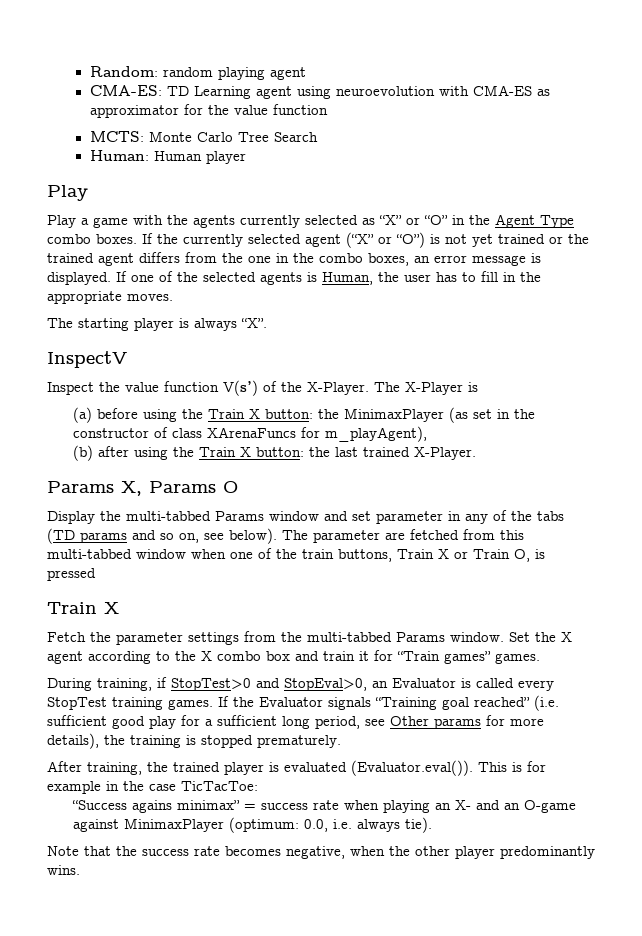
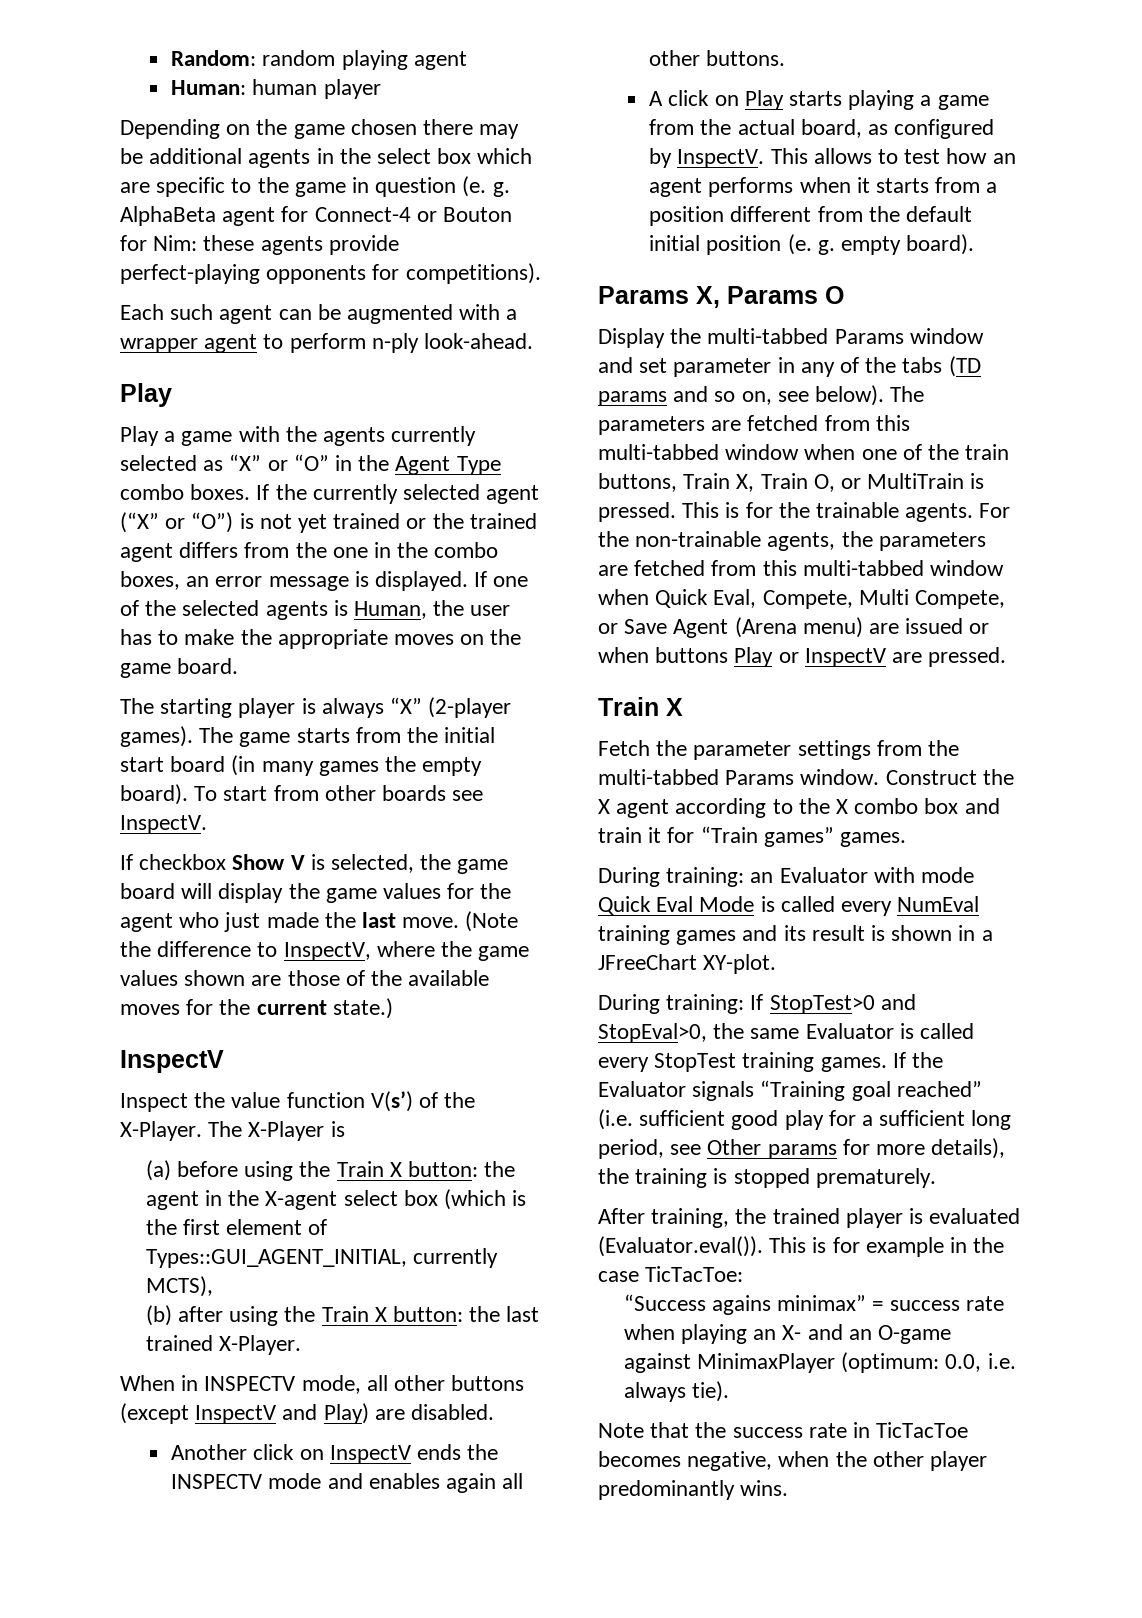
- CMA-ES: TD Learning agent using neuroevolution with CMA-ES as approximator for the value function
- MCTS: Monte Carlo Tree Search
- Human: Human player
+ Human: human player
+ Depending on the game chosen there may be additional agents in the select box which are specific to the game in question (e. g. AlphaBeta agent for Connect-4 or Bouton for Nim: these agents provide perfect-playing opponents for competitions).
+ Each such agent can be augmented with a wrapper agent to perform n-ply look-ahead.
- If one of the selected agents is Human, the user has to fill in the appropriate moves.
+ If one of the selected agents is Human, the user has to make the appropriate moves on the game board.
- The starting player is always “X”.
+ The starting player is always “X” (2-player games). The game starts from the initial start board (in many games the empty board). To start from other boards see InspectV.
+ If checkbox Show V is selected, the game board will display the game values for the agent who just made the last move. (Note the difference to InspectV, where the game values shown are those of the available moves for the current state.)
- (a) before using the Train X button: the MinimaxPlayer (as set in the constructor of class XArenaFuncs for m_playAgent),
+ (a) before using the Train X button: the agent in the X-agent select box (which is the first element of Types::GUI_AGENT_INITIAL, currently MCTS),
+ When in INSPECTV mode, all other buttons (except InspectV and Play) are disabled.
+ Another click on InspectV ends the INSPECTV mode and enables again all other buttons.
+ A click on Play starts playing a game from the actual board, as configured by InspectV. This allows to test how an agent performs when it starts from a position different from the default initial position (e. g. empty board).
- The parameter are fetched from this multi-tabbed window when one of the train buttons, Train X or Train O, is pressed
+ The parameters are fetched from this multi-tabbed window when one of the train buttons, Train X, Train O, or MultiTrain is pressed. This is for the trainable agents. For the non-trainable agents, the parameters are fetched from this multi-tabbed window when Quick Eval, Compete, Multi Compete, or Save Agent (Arena menu) are issued or when buttons Play or InspectV are pressed.
- Set the X agent according to the X combo box and train it for “Train games” games.
+ Construct the X agent according to the X combo box and train it for “Train games” games.
- During training, if StopTest>0 and StopEval>0, an Evaluator is called every StopTest training games.
+ During training: an Evaluator with mode Quick Eval Mode is called every NumEval training games and its result is shown in a JFreeChart XY-plot.
+ During training: If StopTest>0 and StopEval>0, the same Evaluator is called every StopTest training games.
- Note that the success rate becomes negative, when the other player predominantly wins.
+ Note that the success rate in TicTacToe becomes negative, when the other player predominantly wins.

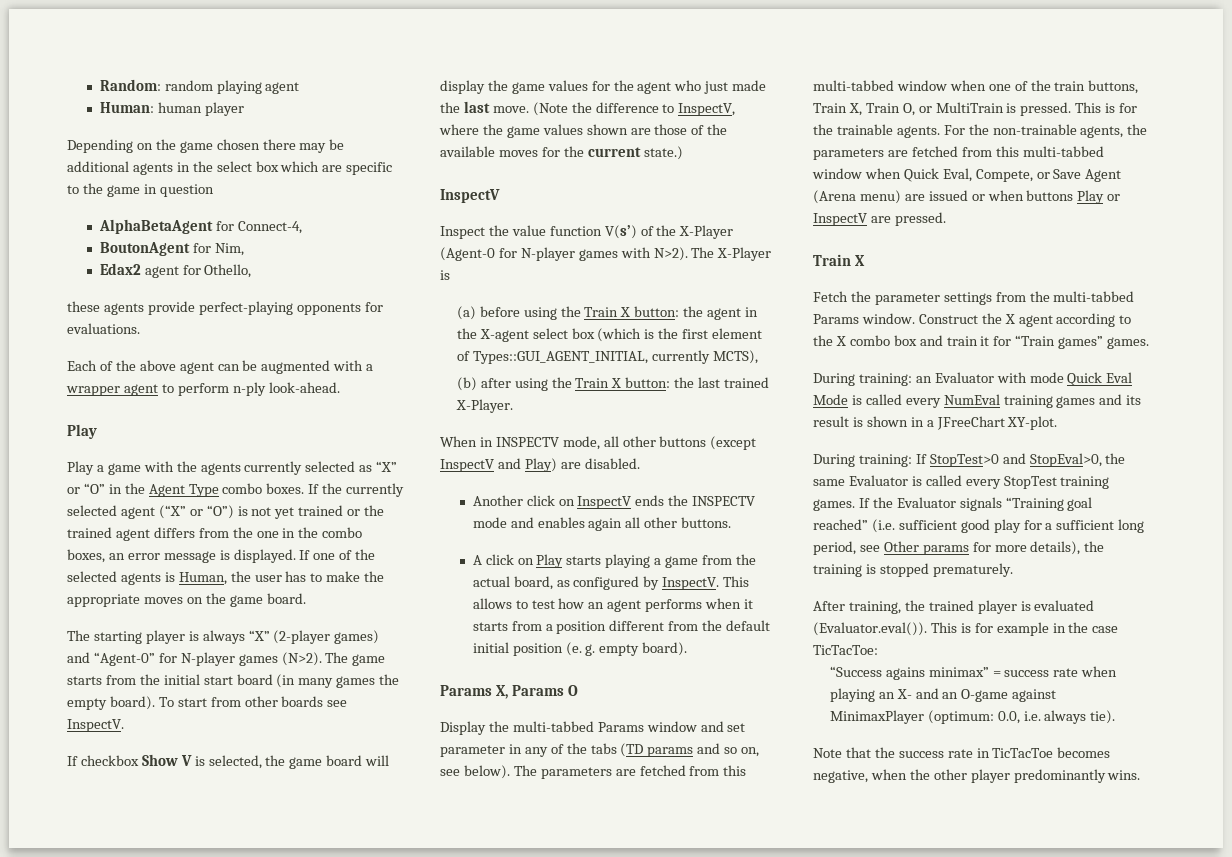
- Depending on the game chosen there may be additional agents in the select box which are specific to the game in question (e. g. AlphaBeta agent for Connect-4 or Bouton for Nim: these agents provide perfect-playing opponents for competitions).
+ Depending on the game chosen there may be additional agents in the select box which are specific to the game in question
+ AlphaBetaAgent for Connect-4,
+ BoutonAgent for Nim,
+ Edax2 agent for Othello,
+ these agents provide perfect-playing opponents for evaluations.
- Each such agent can be augmented with a wrapper agent to perform n-ply look-ahead.
+ Each of the above agent can be augmented with a wrapper agent to perform n-ply look-ahead.
- The starting player is always “X” (2-player games).
+ The starting player is always “X” (2-player games) and “Agent-0” for N-player games (N>2).
- Inspect the value function V(s’) of the X-Player.
+ Inspect the value function V(s’) of the X-Player (Agent-0 for N-player games with N>2).
- For the non-trainable agents, the parameters are fetched from this multi-tabbed window when Quick Eval, Compete, Multi Compete, or Save Agent (Arena menu) are issued or when buttons Play or InspectV are pressed.
+ For the non-trainable agents, the parameters are fetched from this multi-tabbed window when Quick Eval, Compete, or Save Agent (Arena menu) are issued or when buttons Play or InspectV are pressed.

